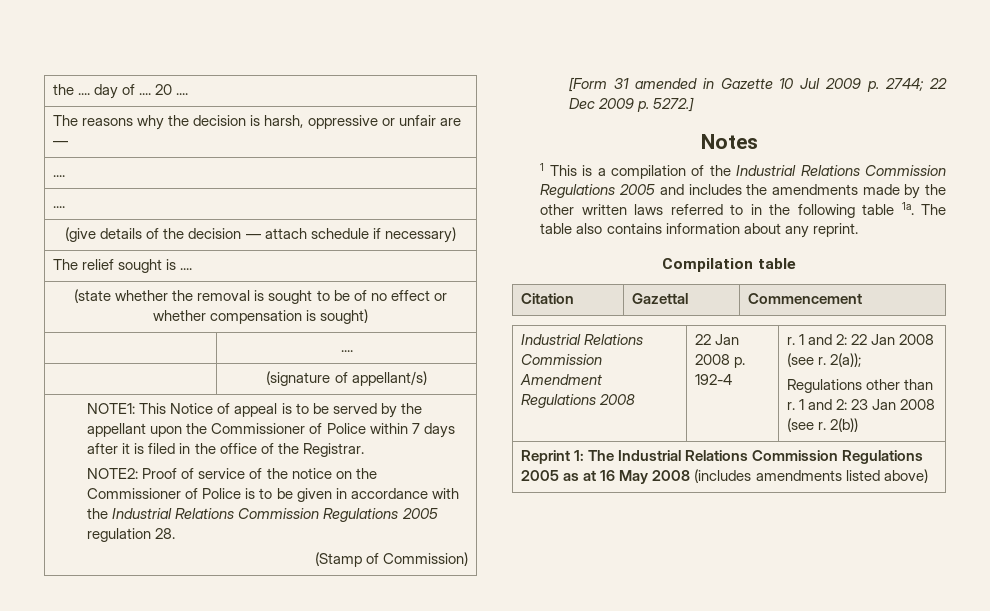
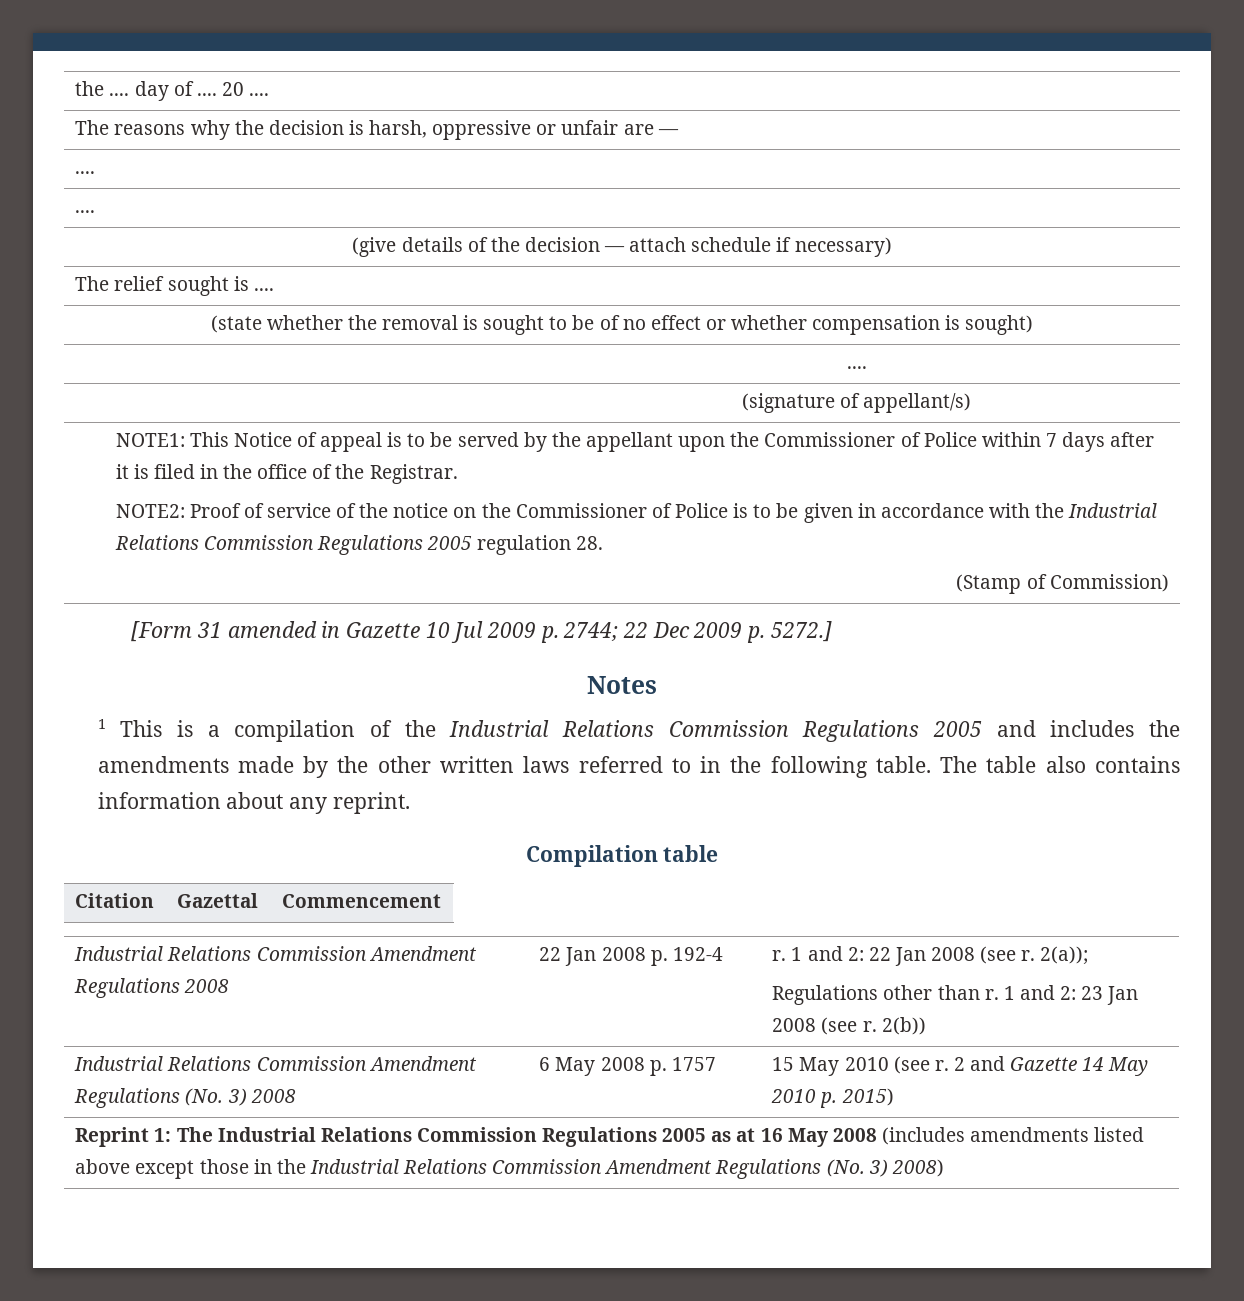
- 1 This is a compilation of the Industrial Relations Commission Regulations 2005 and includes the amendments made by the other written laws referred to in the following table 1a.
+ 1 This is a compilation of the Industrial Relations Commission Regulations 2005 and includes the amendments made by the other written laws referred to in the following table.
+ Industrial Relations Commission Amendment Regulations (No. 3) 2008 | 6 May 2008 p. 1757 | 15 May 2010 (see r. 2 and Gazette 14 May 2010 p. 2015)
- Reprint 1: The Industrial Relations Commission Regulations 2005 as at 16 May 2008 (includes amendments listed above)
+ Reprint 1: The Industrial Relations Commission Regulations 2005 as at 16 May 2008 (includes amendments listed above except those in the Industrial Relations Commission Amendment Regulations (No. 3) 2008)

